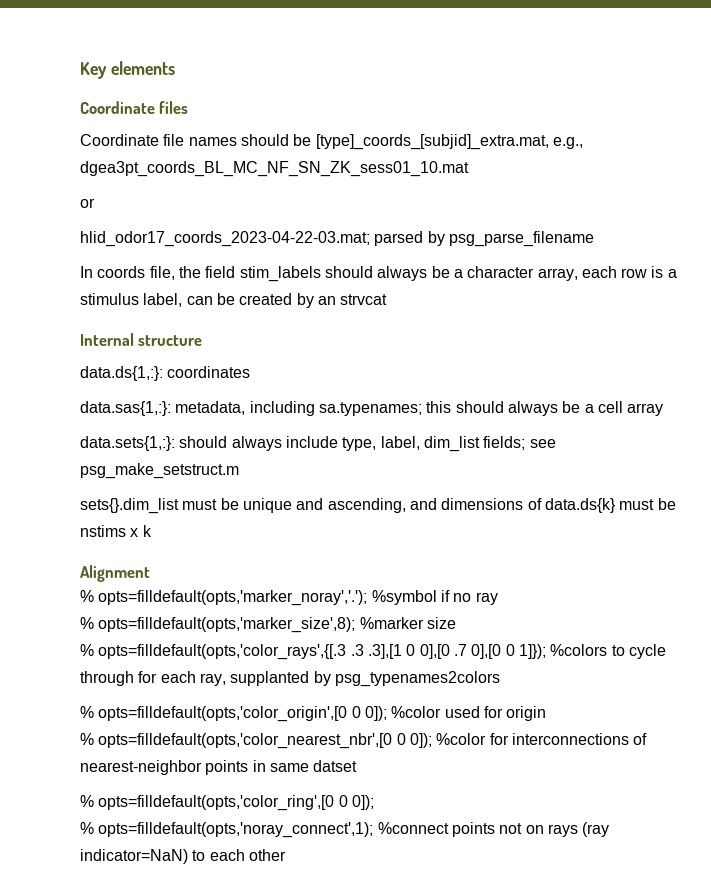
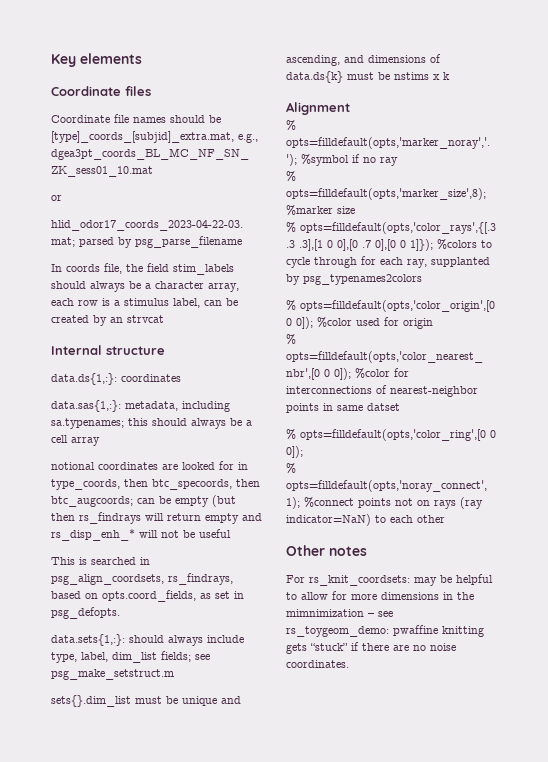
+ notional coordinates are looked for in type_coords, then btc_specoords, then btc_augcoords; can be empty (but then rs_findrays will return empty and rs_disp_enh_* will not be useful
+ This is searched in psg_align_coordsets, rs_findrays, based on opts.coord_fields, as set in psg_defopts.
+ Other notes
+ For rs_knit_coordsets: may be helpful to allow for more dimensions in the mimnimization – see rs_toygeom_demo: pwaffine knitting gets “stuck” if there are no noise coordinates.

